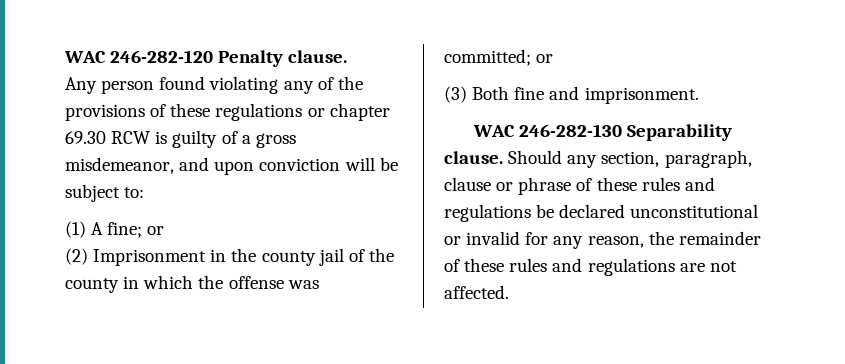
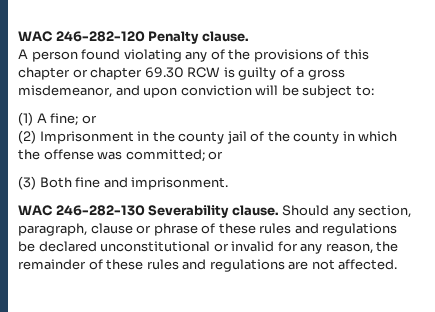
- Any person found violating any of the provisions of these regulations or chapter 69.30 RCW is guilty of a gross misdemeanor, and upon conviction will be subject to:
+ A person found violating any of the provisions of this chapter or chapter 69.30 RCW is guilty of a gross misdemeanor, and upon conviction will be subject to:
- WAC 246-282-130 Separability clause.
+ WAC 246-282-130 Severability clause.

